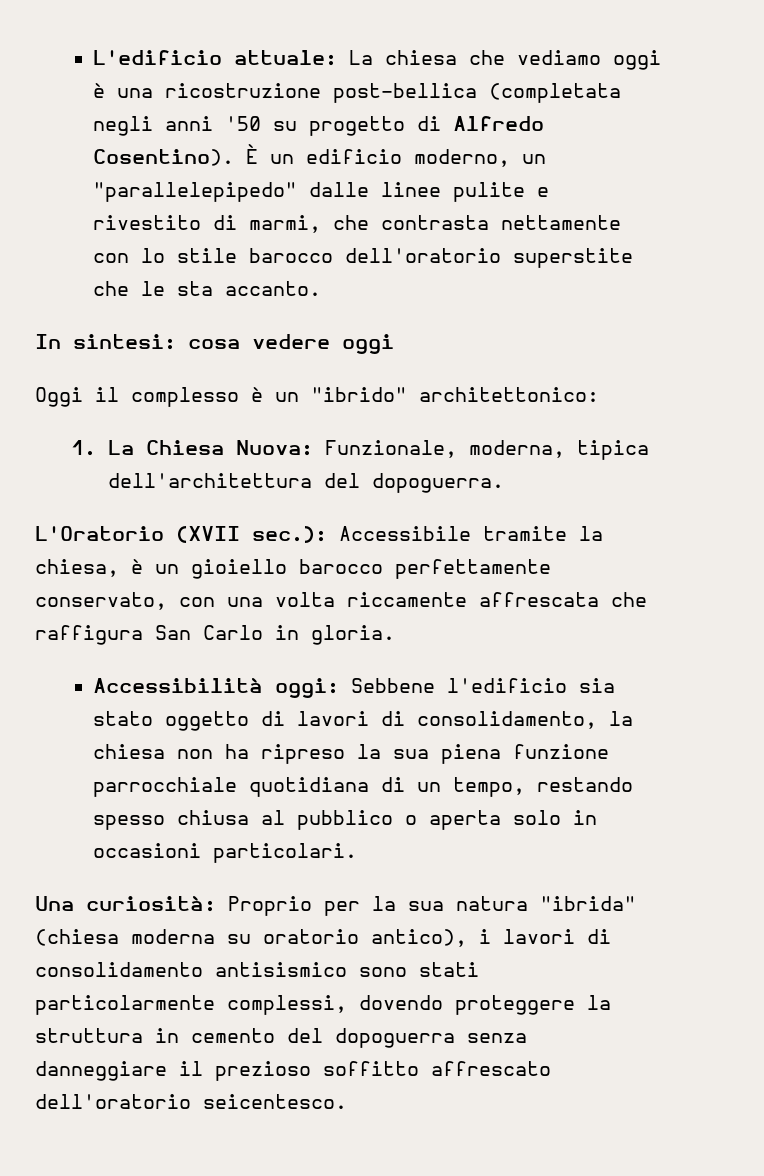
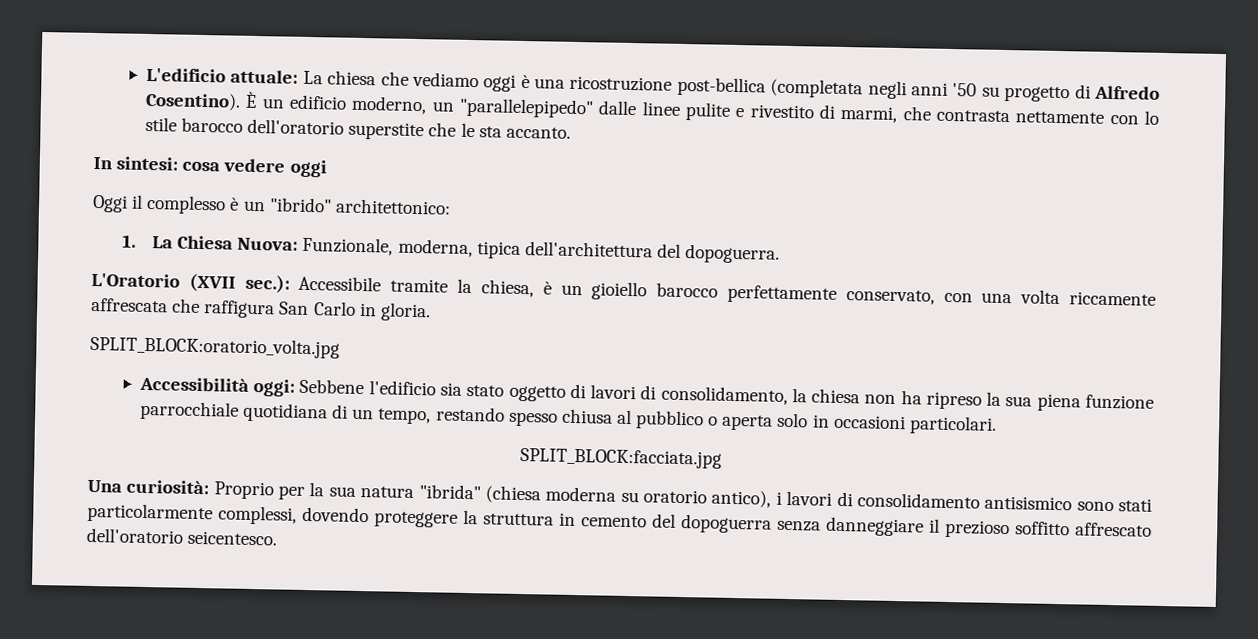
+ SPLIT_BLOCK:oratorio_volta.jpg
+ SPLIT_BLOCK:facciata.jpg

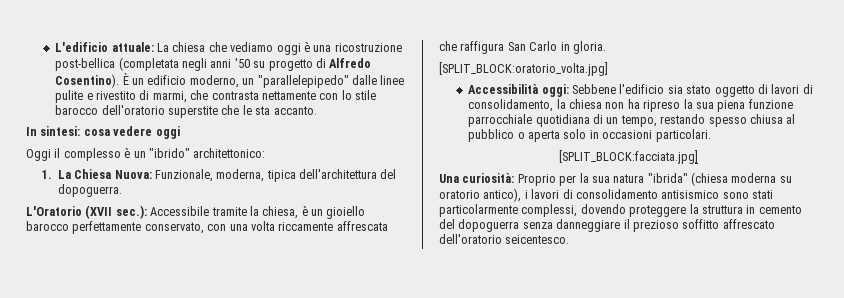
- SPLIT_BLOCK:oratorio_volta.jpg
+ [SPLIT_BLOCK:oratorio_volta.jpg]
- SPLIT_BLOCK:facciata.jpg
+ [SPLIT_BLOCK:facciata.jpg]

